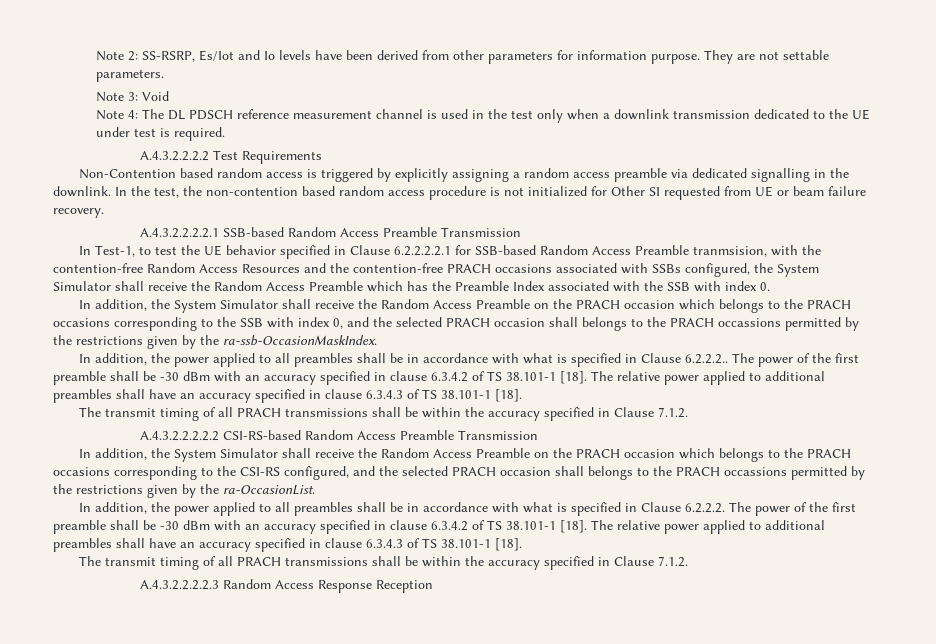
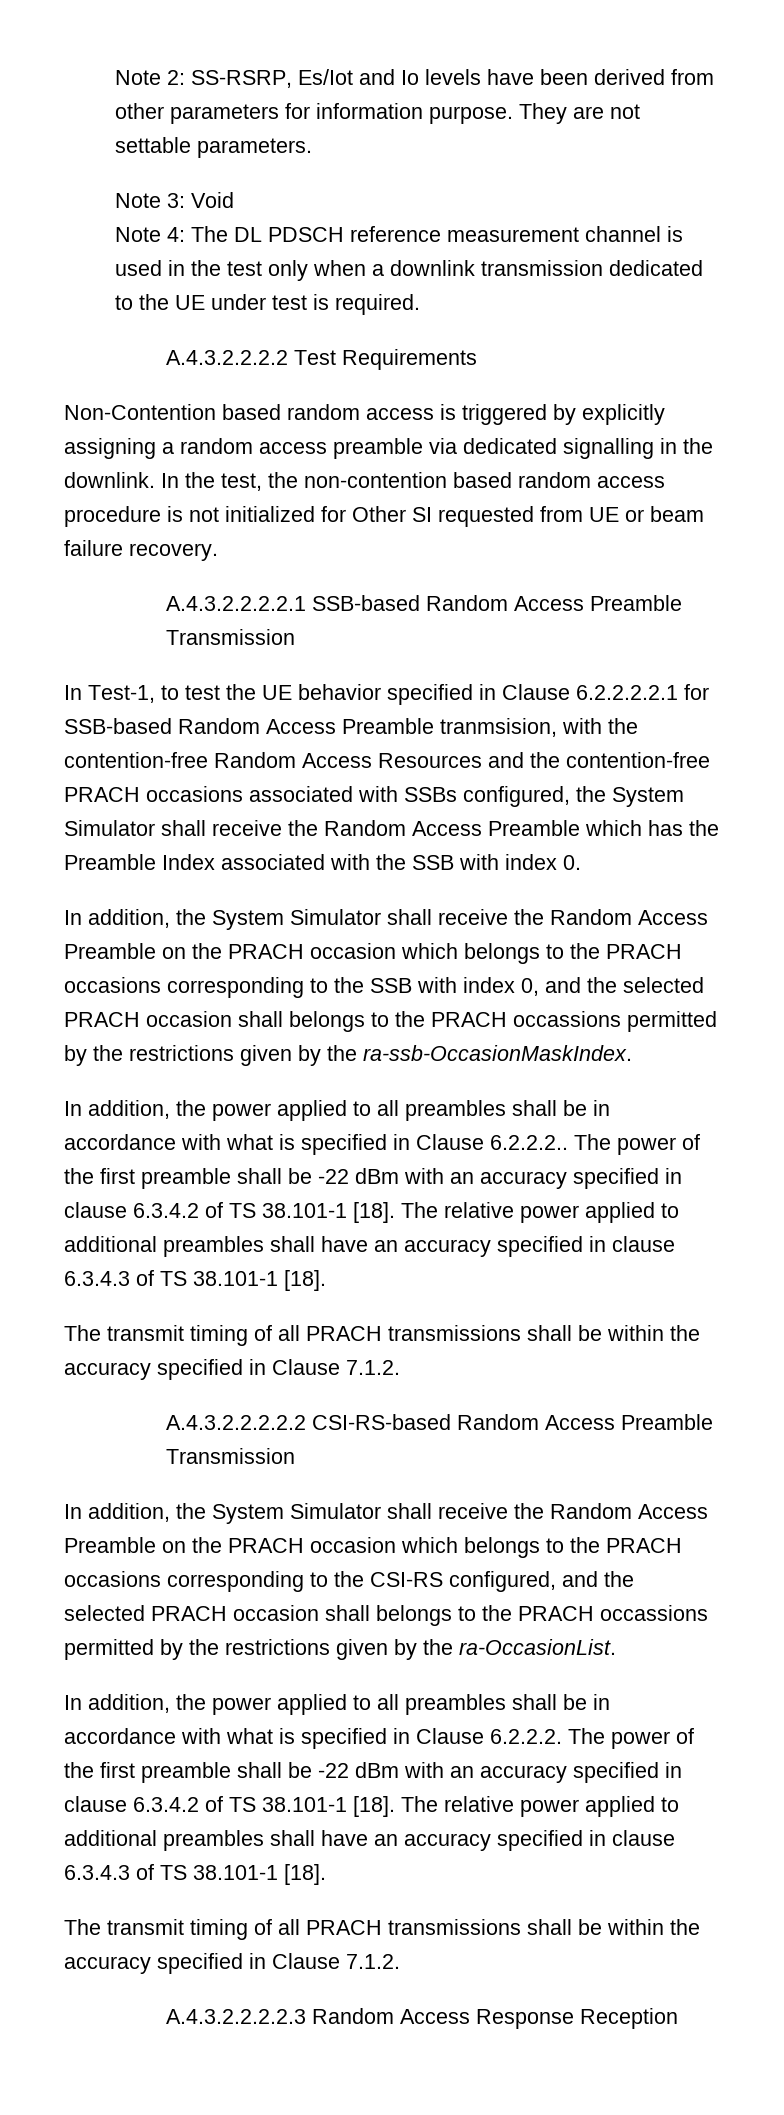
- In addition, the power applied to all preambles shall be in accordance with what is specified in Clause 6.2.2.2.. The power of the first preamble shall be -30 dBm with an accuracy specified in clause 6.3.4.2 of TS 38.101-1 [18].
+ In addition, the power applied to all preambles shall be in accordance with what is specified in Clause 6.2.2.2.. The power of the first preamble shall be -22 dBm with an accuracy specified in clause 6.3.4.2 of TS 38.101-1 [18].
- In addition, the power applied to all preambles shall be in accordance with what is specified in Clause 6.2.2.2. The power of the first preamble shall be -30 dBm with an accuracy specified in clause 6.3.4.2 of TS 38.101-1 [18].
+ In addition, the power applied to all preambles shall be in accordance with what is specified in Clause 6.2.2.2. The power of the first preamble shall be -22 dBm with an accuracy specified in clause 6.3.4.2 of TS 38.101-1 [18].

